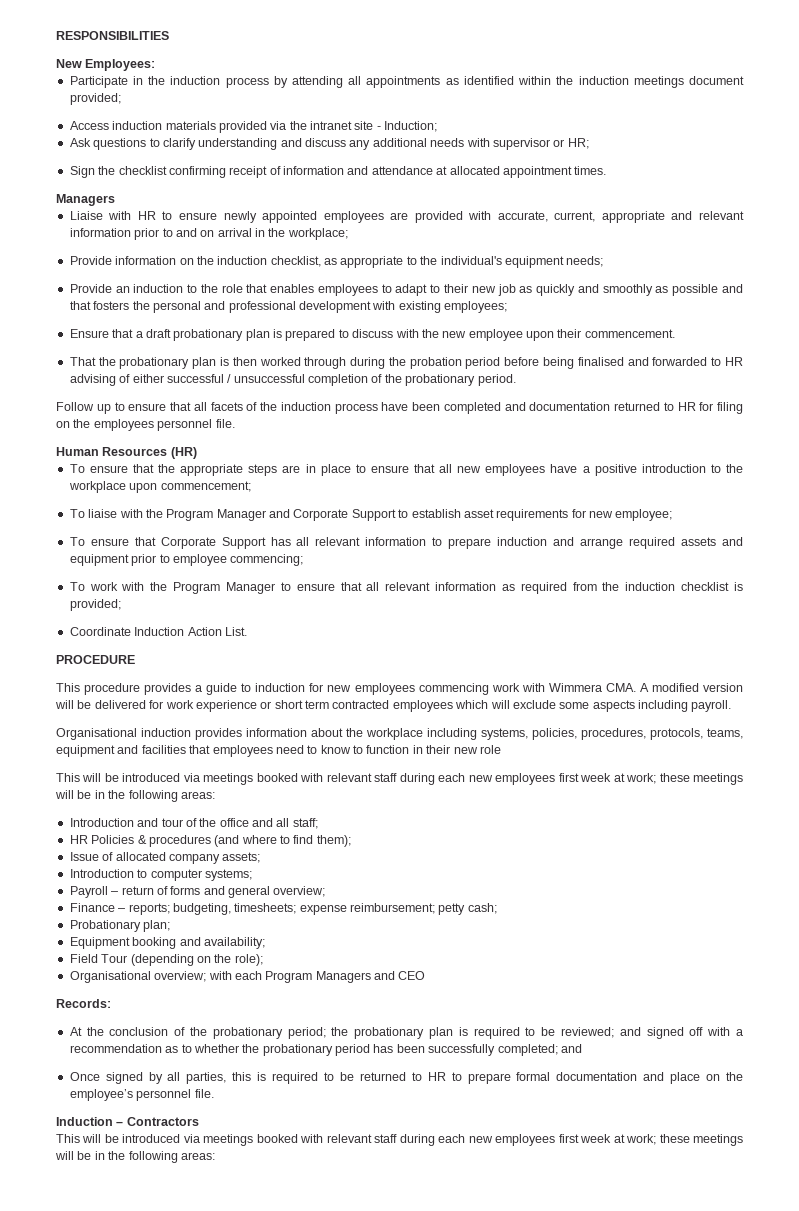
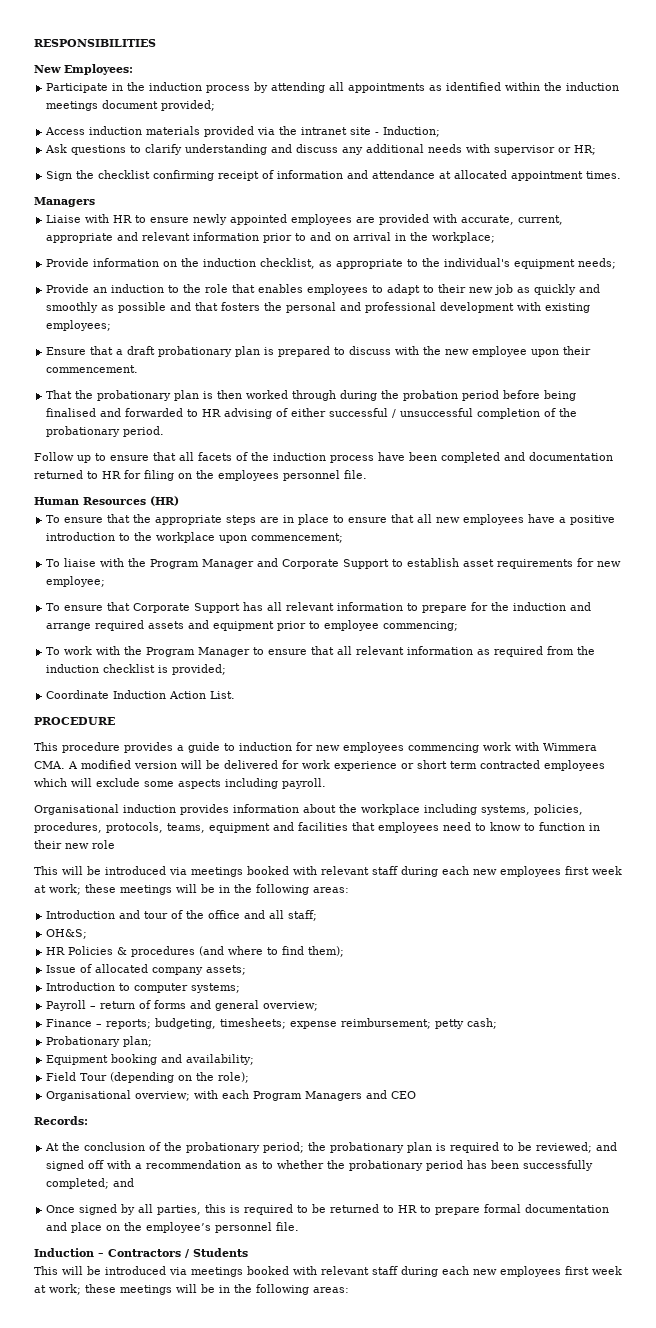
- To ensure that Corporate Support has all relevant information to prepare induction and arrange required assets and equipment prior to employee commencing;
+ To ensure that Corporate Support has all relevant information to prepare for the induction and arrange required assets and equipment prior to employee commencing;
+ OH&S;
- Induction – Contractors
+ Induction – Contractors / Students

